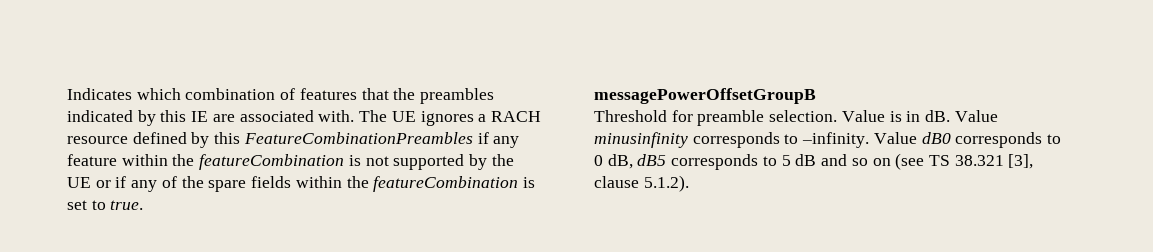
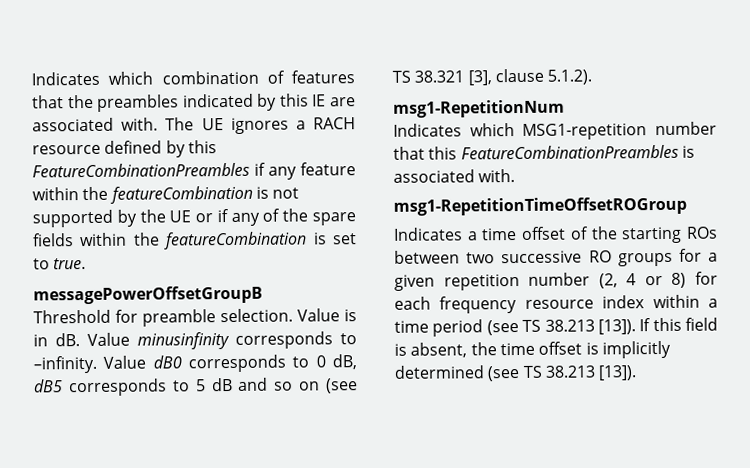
+ msg1-RepetitionNum
+ Indicates which MSG1-repetition number that this FeatureCombinationPreambles is associated with.
+ msg1-RepetitionTimeOffsetROGroup
+ Indicates a time offset of the starting ROs between two successive RO groups for a given repetition number (2, 4 or 8) for each frequency resource index within a time period (see TS 38.213 [13]). If this field is absent, the time offset is implicitly determined (see TS 38.213 [13]).

